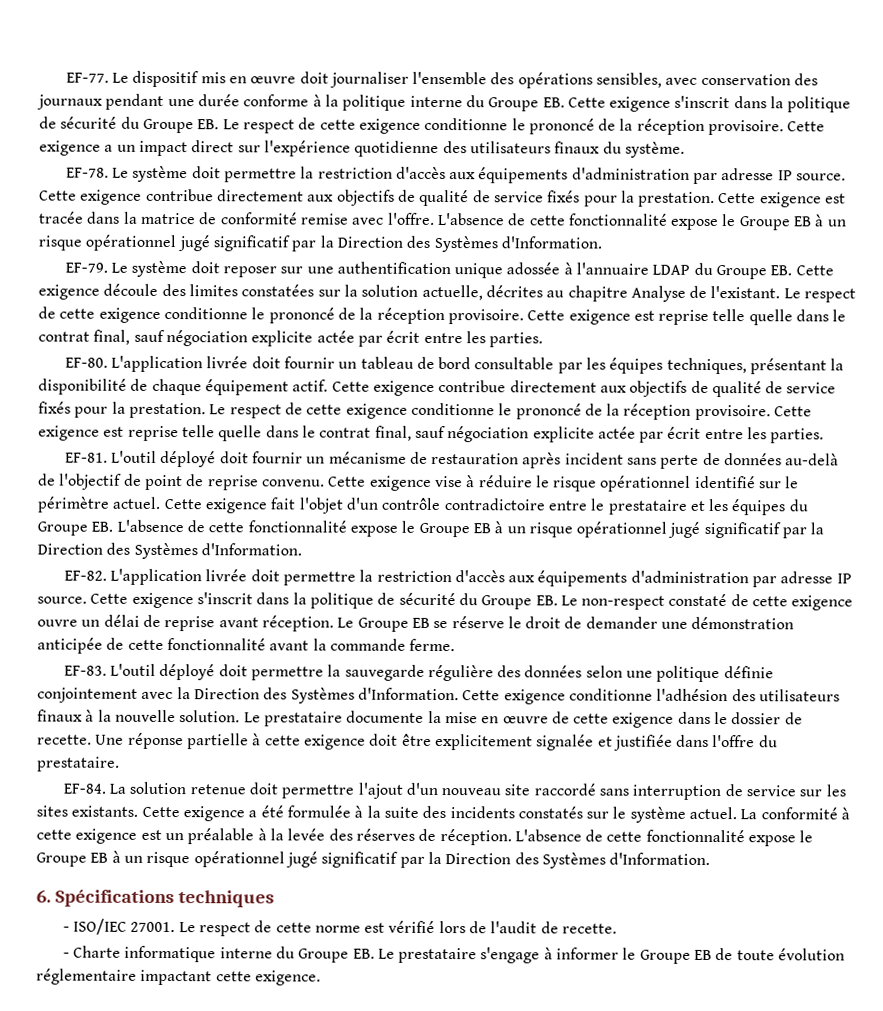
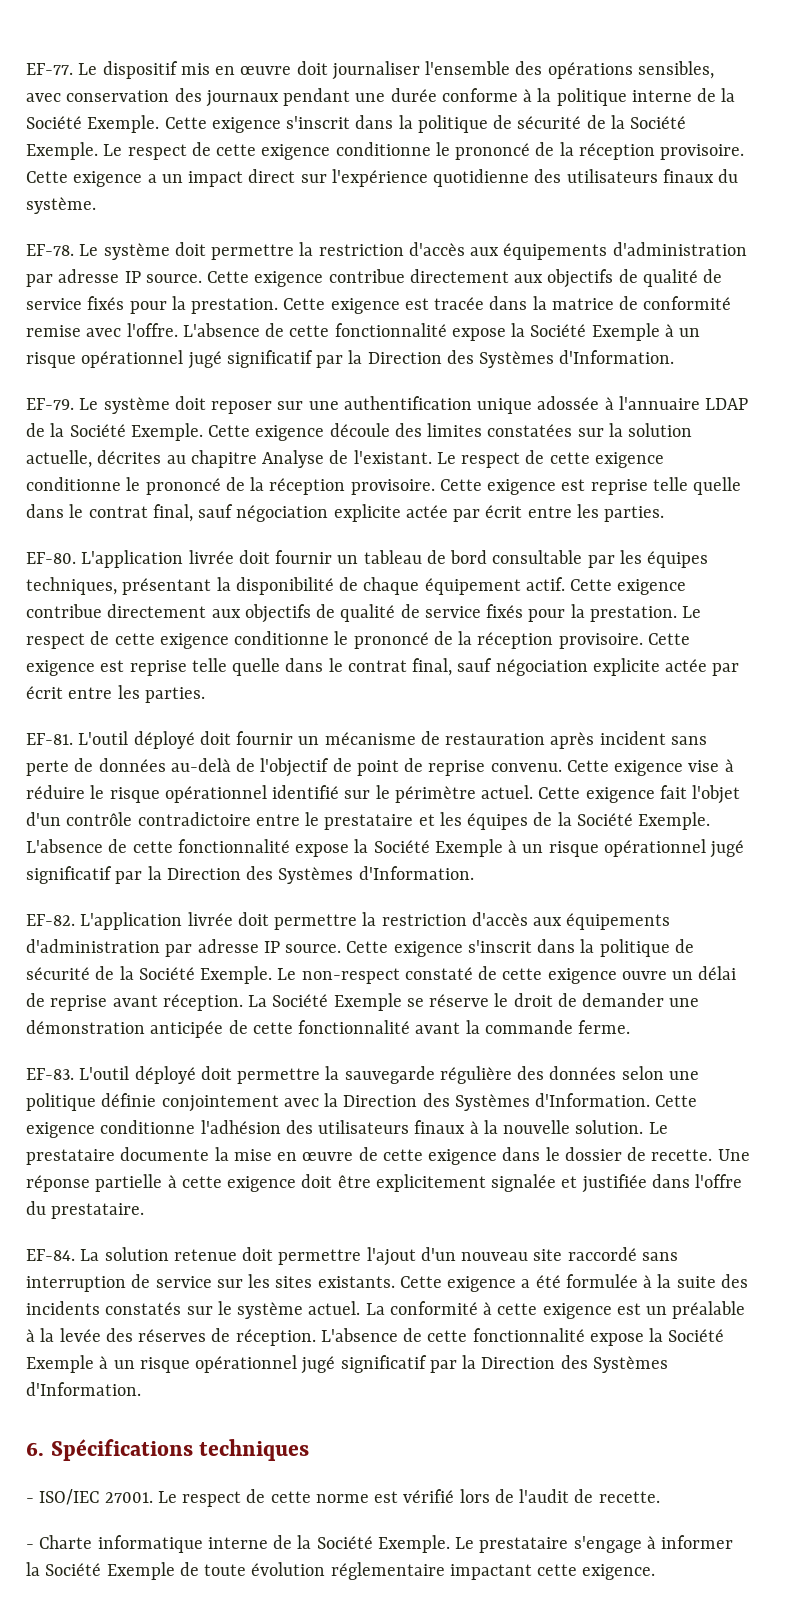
- Le dispositif mis en œuvre doit journaliser l'ensemble des opérations sensibles, avec conservation des journaux pendant une durée conforme à la politique interne du Groupe EB. Cette exigence s'inscrit dans la politique de sécurité du Groupe EB. Le respect de cette exigence conditionne le prononcé de la réception provisoire.
+ Le dispositif mis en œuvre doit journaliser l'ensemble des opérations sensibles, avec conservation des journaux pendant une durée conforme à la politique interne de la Société Exemple. Cette exigence s'inscrit dans la politique de sécurité de la Société Exemple. Le respect de cette exigence conditionne le prononcé de la réception provisoire.
- Cette exigence est tracée dans la matrice de conformité remise avec l'offre. L'absence de cette fonctionnalité expose le Groupe EB à un risque opérationnel jugé significatif par la Direction des Systèmes d'Information.
+ Cette exigence est tracée dans la matrice de conformité remise avec l'offre. L'absence de cette fonctionnalité expose la Société Exemple à un risque opérationnel jugé significatif par la Direction des Systèmes d'Information.
- Le système doit reposer sur une authentification unique adossée à l'annuaire LDAP du Groupe EB. Cette exigence découle des limites constatées sur la solution actuelle, décrites au chapitre Analyse de l'existant.
+ Le système doit reposer sur une authentification unique adossée à l'annuaire LDAP de la Société Exemple. Cette exigence découle des limites constatées sur la solution actuelle, décrites au chapitre Analyse de l'existant.
- Cette exigence fait l'objet d'un contrôle contradictoire entre le prestataire et les équipes du Groupe EB. L'absence de cette fonctionnalité expose le Groupe EB à un risque opérationnel jugé significatif par la Direction des Systèmes d'Information.
+ Cette exigence fait l'objet d'un contrôle contradictoire entre le prestataire et les équipes de la Société Exemple. L'absence de cette fonctionnalité expose la Société Exemple à un risque opérationnel jugé significatif par la Direction des Systèmes d'Information.
- Cette exigence s'inscrit dans la politique de sécurité du Groupe EB. Le non-respect constaté de cette exigence ouvre un délai de reprise avant réception.
+ Cette exigence s'inscrit dans la politique de sécurité de la Société Exemple. Le non-respect constaté de cette exigence ouvre un délai de reprise avant réception.
- Le Groupe EB se réserve le droit de demander une démonstration anticipée de cette fonctionnalité avant la commande ferme.
+ La Société Exemple se réserve le droit de demander une démonstration anticipée de cette fonctionnalité avant la commande ferme.
- La conformité à cette exigence est un préalable à la levée des réserves de réception. L'absence de cette fonctionnalité expose le Groupe EB à un risque opérationnel jugé significatif par la Direction des Systèmes d'Information.
+ La conformité à cette exigence est un préalable à la levée des réserves de réception. L'absence de cette fonctionnalité expose la Société Exemple à un risque opérationnel jugé significatif par la Direction des Systèmes d'Information.
- - Charte informatique interne du Groupe EB. Le prestataire s'engage à informer le Groupe EB de toute évolution réglementaire impactant cette exigence.
+ - Charte informatique interne de la Société Exemple. Le prestataire s'engage à informer la Société Exemple de toute évolution réglementaire impactant cette exigence.

